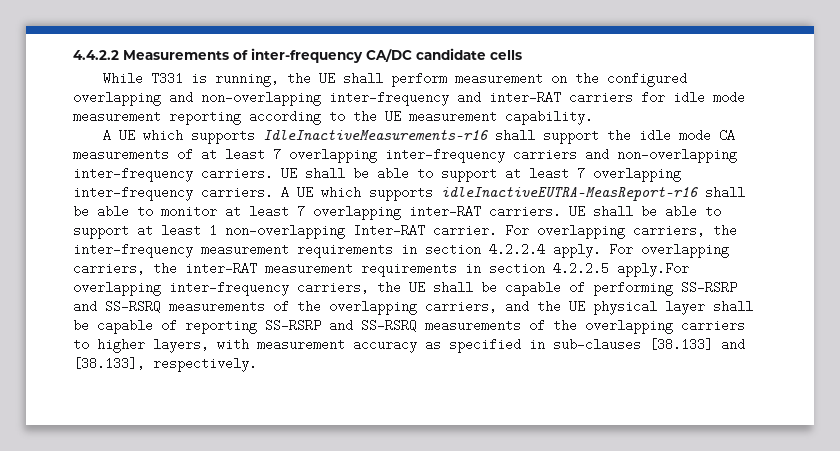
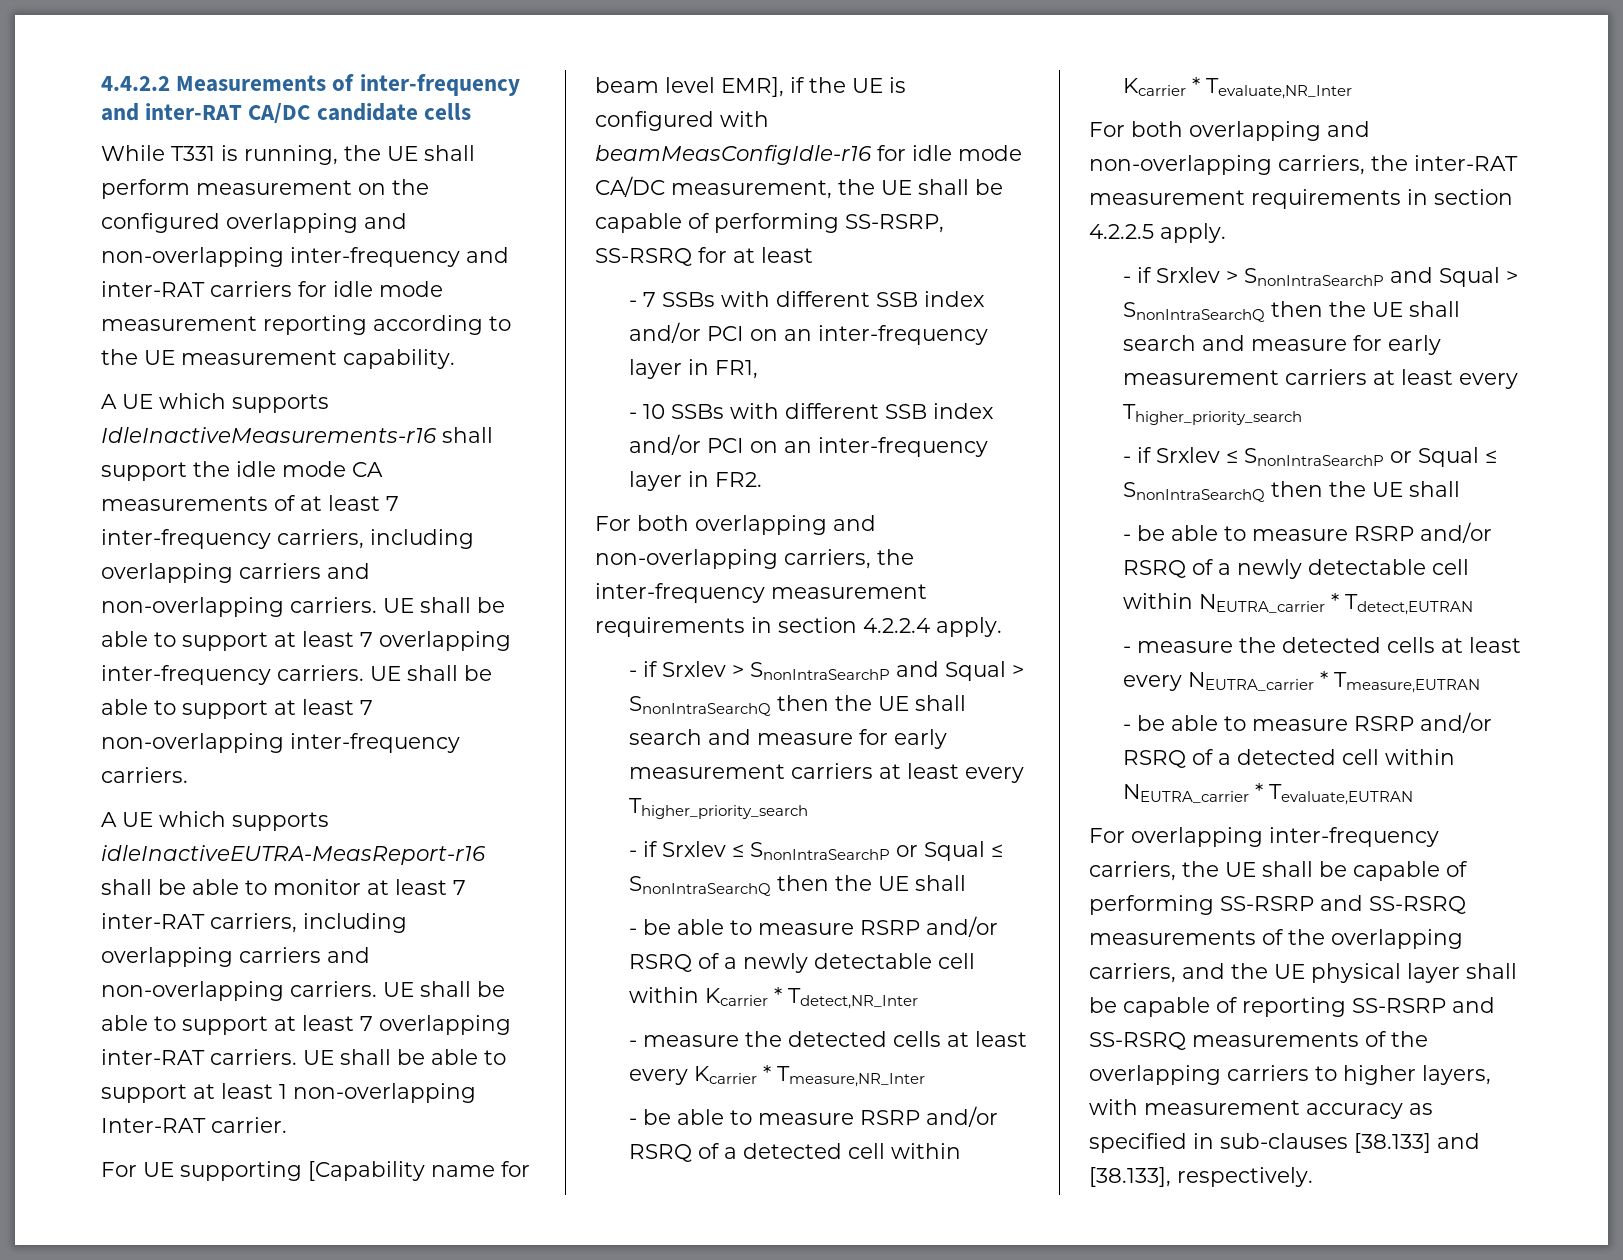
- 4.4.2.2 Measurements of inter-frequency CA/DC candidate cells
+ 4.4.2.2 Measurements of inter-frequency and inter-RAT CA/DC candidate cells
- A UE which supports IdleInactiveMeasurements-r16 shall support the idle mode CA measurements of at least 7 overlapping inter-frequency carriers and non-overlapping inter-frequency carriers.
+ A UE which supports IdleInactiveMeasurements-r16 shall support the idle mode CA measurements of at least 7 inter-frequency carriers, including overlapping carriers and non-overlapping carriers.
- UE shall be able to support at least 7 overlapping inter-frequency carriers. A UE which supports idleInactiveEUTRA-MeasReport-r16 shall be able to monitor at least 7 overlapping inter-RAT carriers.
+ UE shall be able to support at least 7 overlapping inter-frequency carriers. UE shall be able to support at least 7 non-overlapping inter-frequency carriers.
+ A UE which supports idleInactiveEUTRA-MeasReport-r16 shall be able to monitor at least 7 inter-RAT carriers, including overlapping carriers and non-overlapping carriers. UE shall be able to support at least 7 overlapping inter-RAT carriers.
- UE shall be able to support at least 1 non-overlapping Inter-RAT carrier. For overlapping carriers, the inter-frequency measurement requirements in section 4.2.2.4 apply. For overlapping carriers, the inter-RAT measurement requirements in section 4.2.2.5 apply.For overlapping inter-frequency carriers, the UE shall be capable of performing SS-RSRP and SS-RSRQ measurements of the overlapping carriers, and the UE physical layer shall be capable of reporting SS-RSRP and SS-RSRQ measurements of the overlapping carriers to higher layers, with measurement accuracy as specified in sub-clauses [38.133] and [38.133], respectively.
+ UE shall be able to support at least 1 non-overlapping Inter-RAT carrier.
+ For UE supporting [Capability name for beam level EMR], if the UE is configured with beamMeasConfigIdle-r16 for idle mode CA/DC measurement, the UE shall be capable of performing SS-RSRP, SS-RSRQ for at least
+ - 7 SSBs with different SSB index and/or PCI on an inter-frequency layer in FR1,
+ - 10 SSBs with different SSB index and/or PCI on an inter-frequency layer in FR2.
+ For both overlapping and non-overlapping carriers, the inter-frequency measurement requirements in section 4.2.2.4 apply.
+ - if Srxlev > SnonIntraSearchP and Squal > SnonIntraSearchQ then the UE shall search and measure for early measurement carriers at least every Thigher_priority_search
+ - if Srxlev ≤ SnonIntraSearchP or Squal ≤ SnonIntraSearchQ then the UE shall
+ - be able to measure RSRP and/or RSRQ of a newly detectable cell within Kcarrier * Tdetect,NR_Inter
+ - measure the detected cells at least every Kcarrier * Tmeasure,NR_Inter
+ - be able to measure RSRP and/or RSRQ of a detected cell within Kcarrier * Tevaluate,NR_Inter
+ For both overlapping and non-overlapping carriers, the inter-RAT measurement requirements in section 4.2.2.5 apply.
+ - if Srxlev > SnonIntraSearchP and Squal > SnonIntraSearchQ then the UE shall search and measure for early measurement carriers at least every Thigher_priority_search
+ - if Srxlev ≤ SnonIntraSearchP or Squal ≤ SnonIntraSearchQ then the UE shall
+ - be able to measure RSRP and/or RSRQ of a newly detectable cell within NEUTRA_carrier * Tdetect,EUTRAN
+ - measure the detected cells at least every NEUTRA_carrier * Tmeasure,EUTRAN
+ - be able to measure RSRP and/or RSRQ of a detected cell within NEUTRA_carrier * Tevaluate,EUTRAN
+ For overlapping inter-frequency carriers, the UE shall be capable of performing SS-RSRP and SS-RSRQ measurements of the overlapping carriers, and the UE physical layer shall be capable of reporting SS-RSRP and SS-RSRQ measurements of the overlapping carriers to higher layers, with measurement accuracy as specified in sub-clauses [38.133] and [38.133], respectively.

